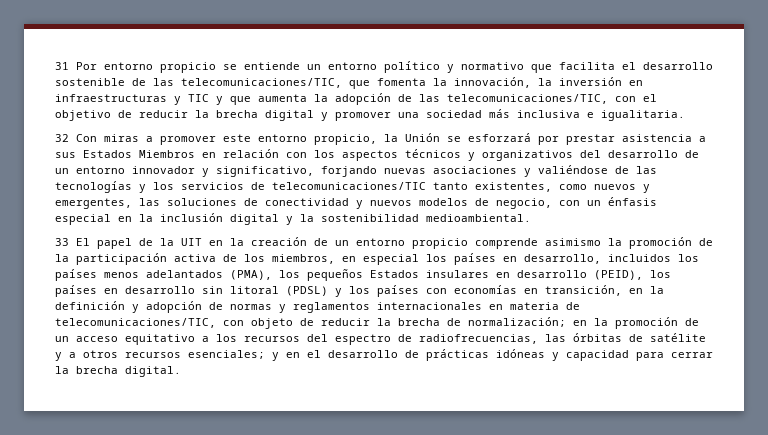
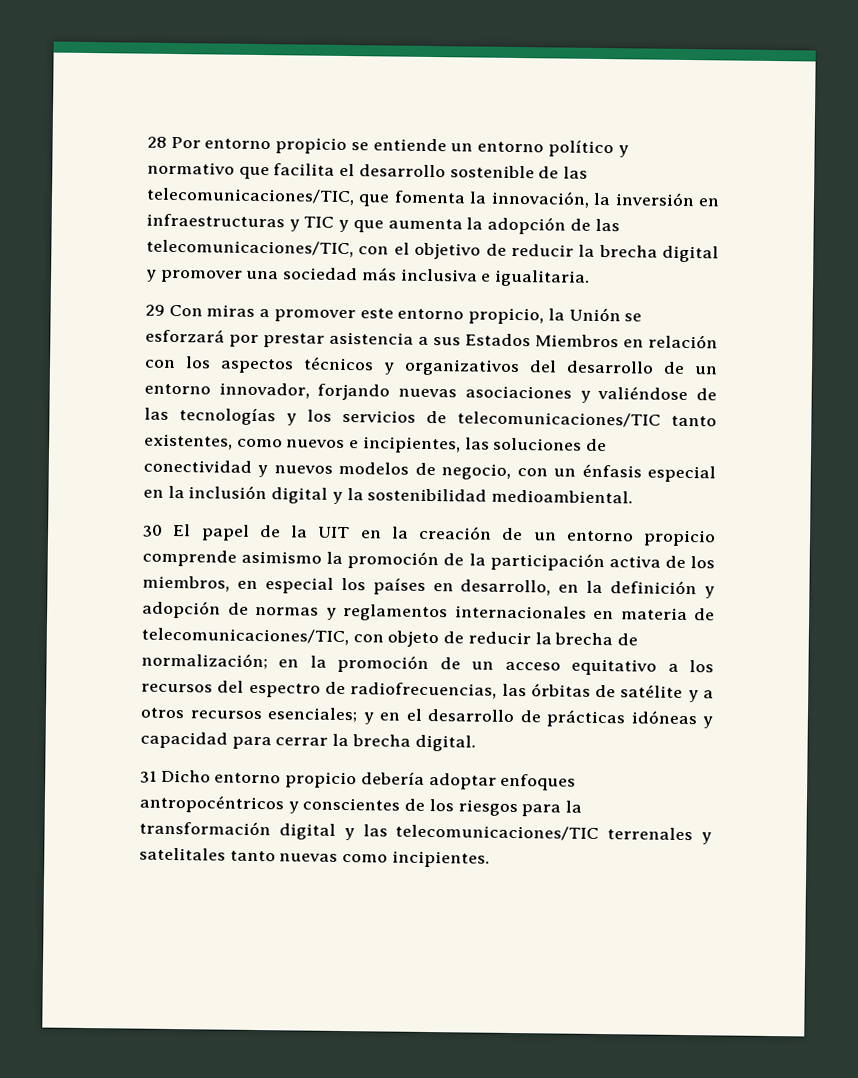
- 31 Por entorno propicio se entiende un entorno político y normativo que facilita el desarrollo sostenible de las telecomunicaciones/TIC, que fomenta la innovación, la inversión en infraestructuras y TIC y que aumenta la adopción de las telecomunicaciones/TIC, con el objetivo de reducir la brecha digital y promover una sociedad más inclusiva e igualitaria.
+ 28 Por entorno propicio se entiende un entorno político y normativo que facilita el desarrollo sostenible de las telecomunicaciones/TIC, que fomenta la innovación, la inversión en infraestructuras y TIC y que aumenta la adopción de las telecomunicaciones/TIC, con el objetivo de reducir la brecha digital y promover una sociedad más inclusiva e igualitaria.
- 32 Con miras a promover este entorno propicio, la Unión se esforzará por prestar asistencia a sus Estados Miembros en relación con los aspectos técnicos y organizativos del desarrollo de un entorno innovador y significativo, forjando nuevas asociaciones y valiéndose de las tecnologías y los servicios de telecomunicaciones/TIC tanto existentes, como nuevos y emergentes, las soluciones de conectividad y nuevos modelos de negocio, con un énfasis especial en la inclusión digital y la sostenibilidad medioambiental.
+ 29 Con miras a promover este entorno propicio, la Unión se esforzará por prestar asistencia a sus Estados Miembros en relación con los aspectos técnicos y organizativos del desarrollo de un entorno innovador, forjando nuevas asociaciones y valiéndose de las tecnologías y los servicios de telecomunicaciones/TIC tanto existentes, como nuevos e incipientes, las soluciones de conectividad y nuevos modelos de negocio, con un énfasis especial en la inclusión digital y la sostenibilidad medioambiental.
- 33 El papel de la UIT en la creación de un entorno propicio comprende asimismo la promoción de la participación activa de los miembros, en especial los países en desarrollo, incluidos los países menos adelantados (PMA), los pequeños Estados insulares en desarrollo (PEID), los países en desarrollo sin litoral (PDSL) y los países con economías en transición, en la definición y adopción de normas y reglamentos internacionales en materia de telecomunicaciones/TIC, con objeto de reducir la brecha de normalización;
+ 30 El papel de la UIT en la creación de un entorno propicio comprende asimismo la promoción de la participación activa de los miembros, en especial los países en desarrollo, en la definición y adopción de normas y reglamentos internacionales en materia de telecomunicaciones/TIC, con objeto de reducir la brecha de normalización;
+ 31 Dicho entorno propicio debería adoptar enfoques antropocéntricos y conscientes de los riesgos para la transformación digital y las telecomunicaciones/TIC terrenales y satelitales tanto nuevas como incipientes.

